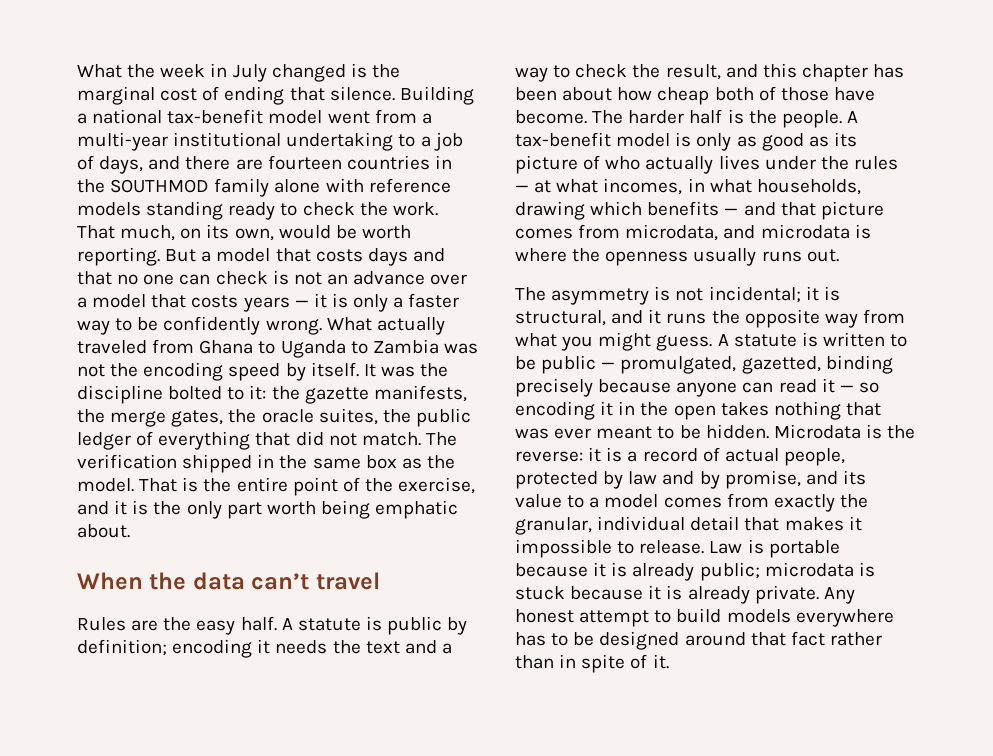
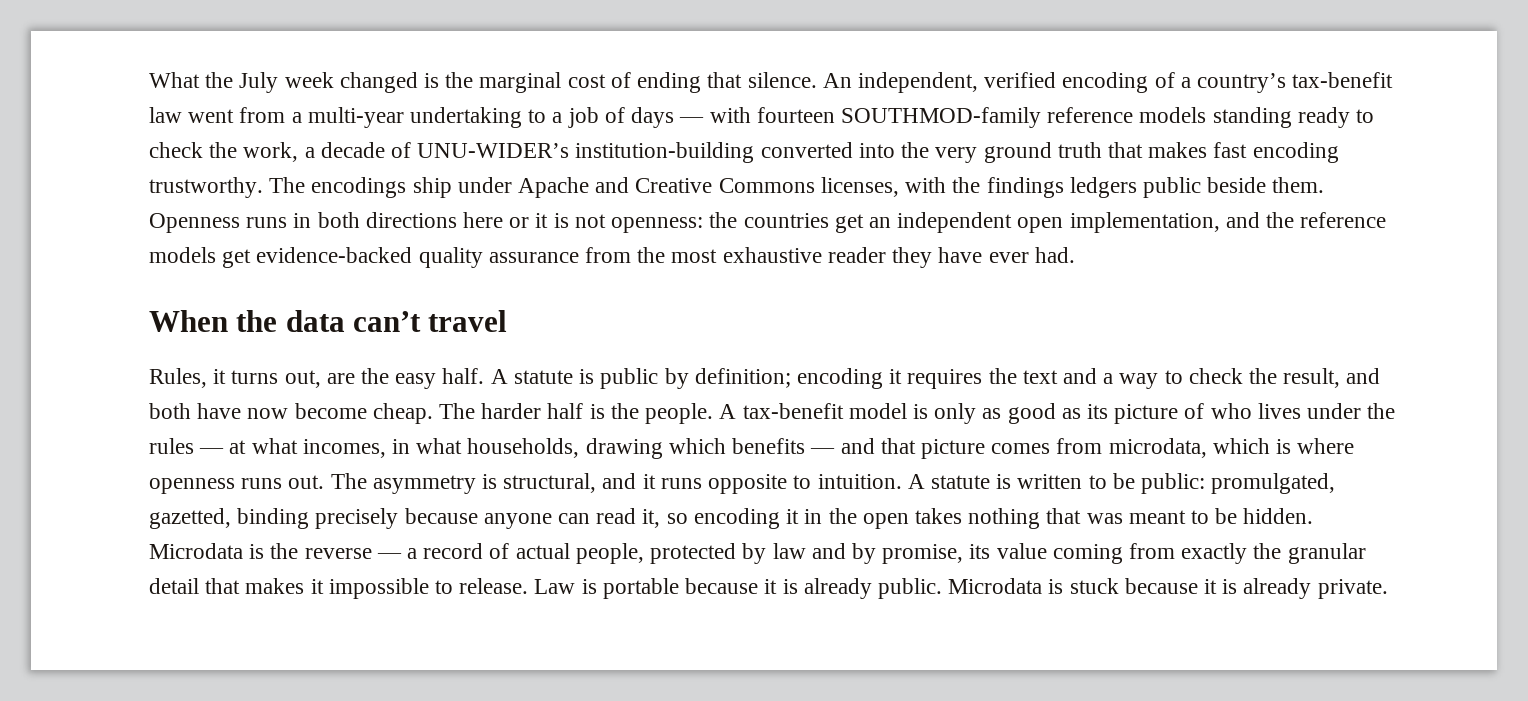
- What the week in July changed is the marginal cost of ending that silence.
+ What the July week changed is the marginal cost of ending that silence.
- Building a national tax-benefit model went from a multi-year institutional undertaking to a job of days, and there are fourteen countries in the SOUTHMOD family alone with reference models standing ready to check the work. That much, on its own, would be worth reporting. But a model that costs days and that no one can check is not an advance over a model that costs years — it is only a faster way to be confidently wrong. What actually traveled from Ghana to Uganda to Zambia was not the encoding speed by itself. It was the discipline bolted to it: the gazette manifests, the merge gates, the oracle suites, the public ledger of everything that did not match. The verification shipped in the same box as the model. That is the entire point of the exercise, and it is the only part worth being emphatic about.
+ An independent, verified encoding of a country’s tax-benefit law went from a multi-year undertaking to a job of days — with fourteen SOUTHMOD-family reference models standing ready to check the work, a decade of UNU-WIDER’s institution-building converted into the very ground truth that makes fast encoding trustworthy. The encodings ship under Apache and Creative Commons licenses, with the findings ledgers public beside them. Openness runs in both directions here or it is not openness: the countries get an independent open implementation, and the reference models get evidence-backed quality assurance from the most exhaustive reader they have ever had.
- Rules are the easy half.
+ Rules, it turns out, are the easy half.
- A statute is public by definition; encoding it needs the text and a way to check the result, and this chapter has been about how cheap both of those have become.
+ A statute is public by definition; encoding it requires the text and a way to check the result, and both have now become cheap.
- A tax-benefit model is only as good as its picture of who actually lives under the rules — at what incomes, in what households, drawing which benefits — and that picture comes from microdata, and microdata is where the openness usually runs out.
- The asymmetry is not incidental; it is structural, and it runs the opposite way from what you might guess.
+ A tax-benefit model is only as good as its picture of who lives under the rules — at what incomes, in what households, drawing which benefits — and that picture comes from microdata, which is where openness runs out. The asymmetry is structural, and it runs opposite to intuition.
- A statute is written to be public — promulgated, gazetted, binding precisely because anyone can read it — so encoding it in the open takes nothing that was ever meant to be hidden.
+ A statute is written to be public: promulgated, gazetted, binding precisely because anyone can read it, so encoding it in the open takes nothing that was meant to be hidden.
- Microdata is the reverse: it is a record of actual people, protected by law and by promise, and its value to a model comes from exactly the granular, individual detail that makes it impossible to release.
+ Microdata is the reverse — a record of actual people, protected by law and by promise, its value coming from exactly the granular detail that makes it impossible to release.
- Law is portable because it is already public; microdata is stuck because it is already private. Any honest attempt to build models everywhere has to be designed around that fact rather than in spite of it.
+ Law is portable because it is already public. Microdata is stuck because it is already private.

